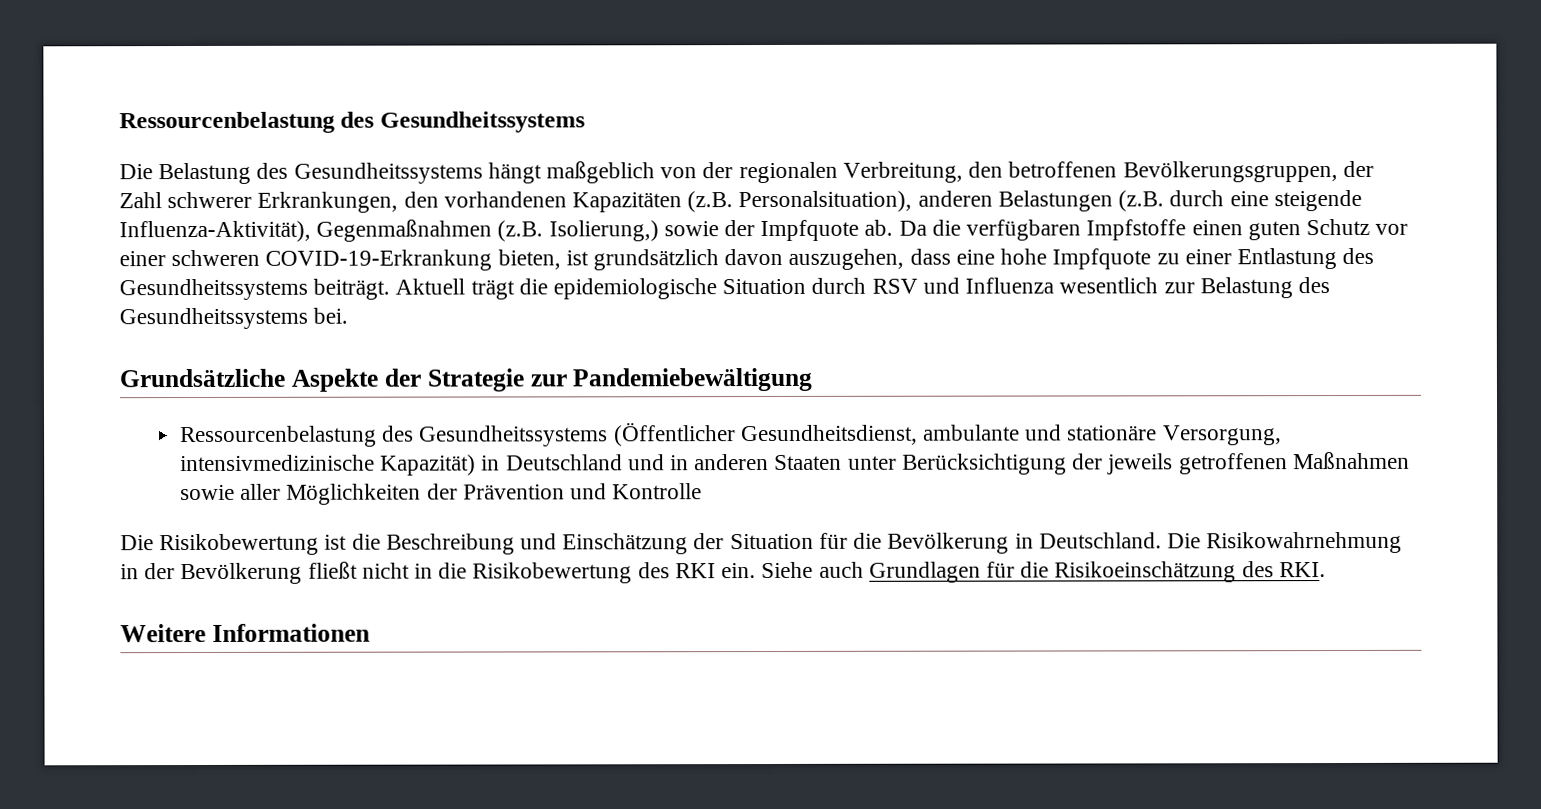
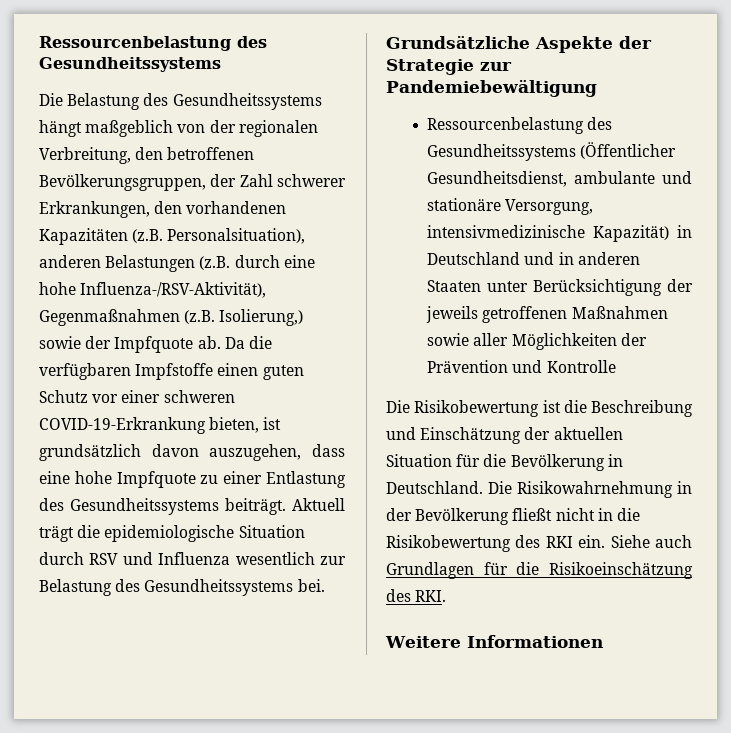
- Die Belastung des Gesundheitssystems hängt maßgeblich von der regionalen Verbreitung, den betroffenen Bevölkerungsgruppen, der Zahl schwerer Erkrankungen, den vorhandenen Kapazitäten (z.B. Personalsituation), anderen Belastungen (z.B. durch eine steigende Influenza-Aktivität), Gegenmaßnahmen (z.B. Isolierung,) sowie der Impfquote ab.
+ Die Belastung des Gesundheitssystems hängt maßgeblich von der regionalen Verbreitung, den betroffenen Bevölkerungsgruppen, der Zahl schwerer Erkrankungen, den vorhandenen Kapazitäten (z.B. Personalsituation), anderen Belastungen (z.B. durch eine hohe Influenza-/RSV-Aktivität), Gegenmaßnahmen (z.B. Isolierung,) sowie der Impfquote ab.
- Die Risikobewertung ist die Beschreibung und Einschätzung der Situation für die Bevölkerung in Deutschland.
+ Die Risikobewertung ist die Beschreibung und Einschätzung der aktuellen Situation für die Bevölkerung in Deutschland.

